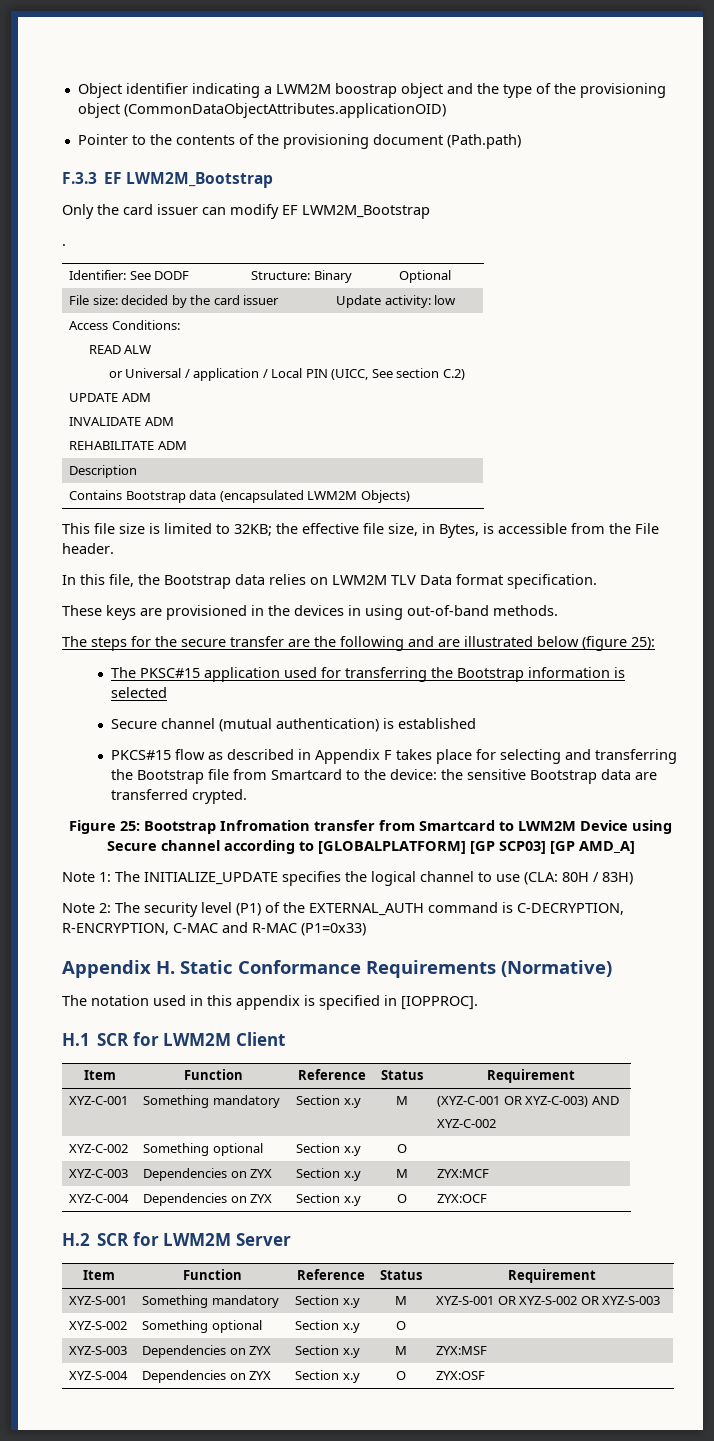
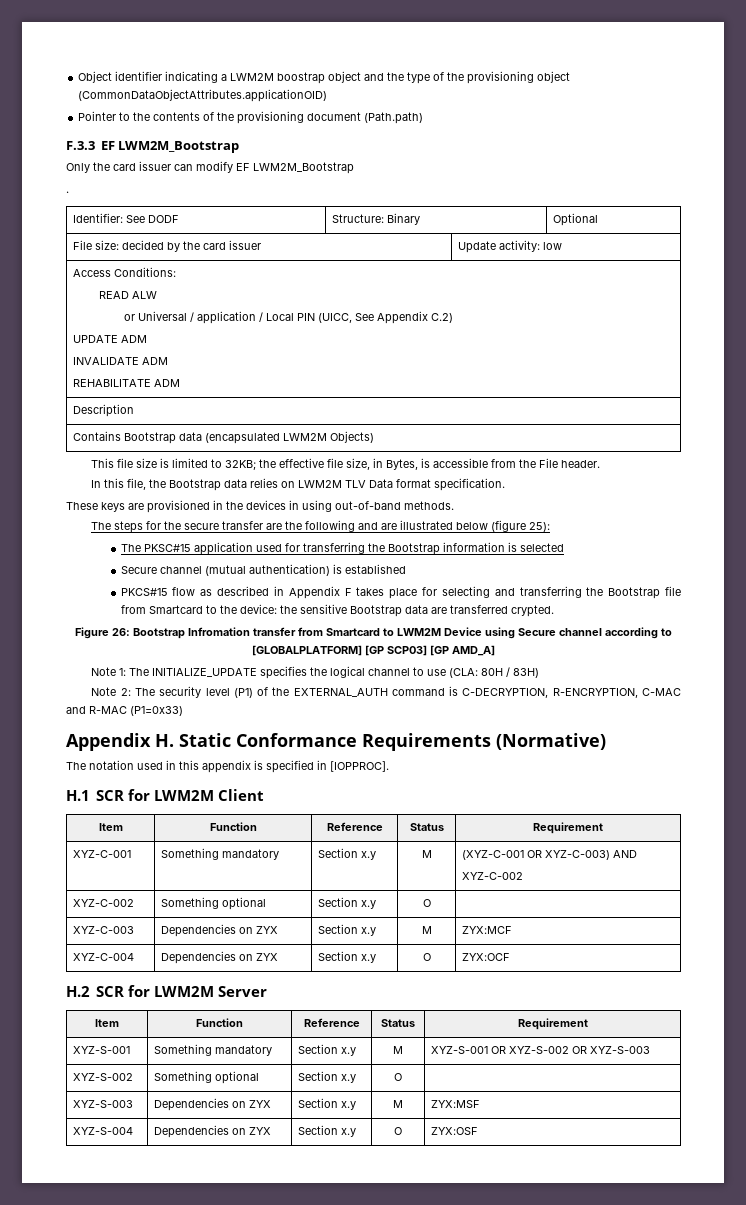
  Access Conditions:
  READ ALW
- or Universal / application / Local PIN (UICC, See section C.2)
+ or Universal / application / Local PIN (UICC, See Appendix C.2)
- Figure 25: Bootstrap Infromation transfer from Smartcard to LWM2M Device using Secure channel according to [GLOBALPLATFORM] [GP SCP03] [GP AMD_A]
+ Figure 26: Bootstrap Infromation transfer from Smartcard to LWM2M Device using Secure channel according to [GLOBALPLATFORM] [GP SCP03] [GP AMD_A]

